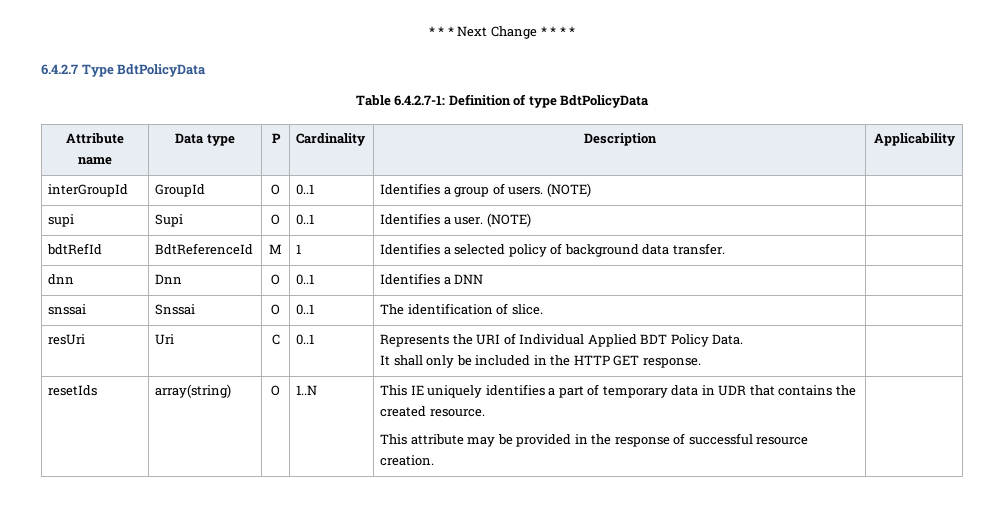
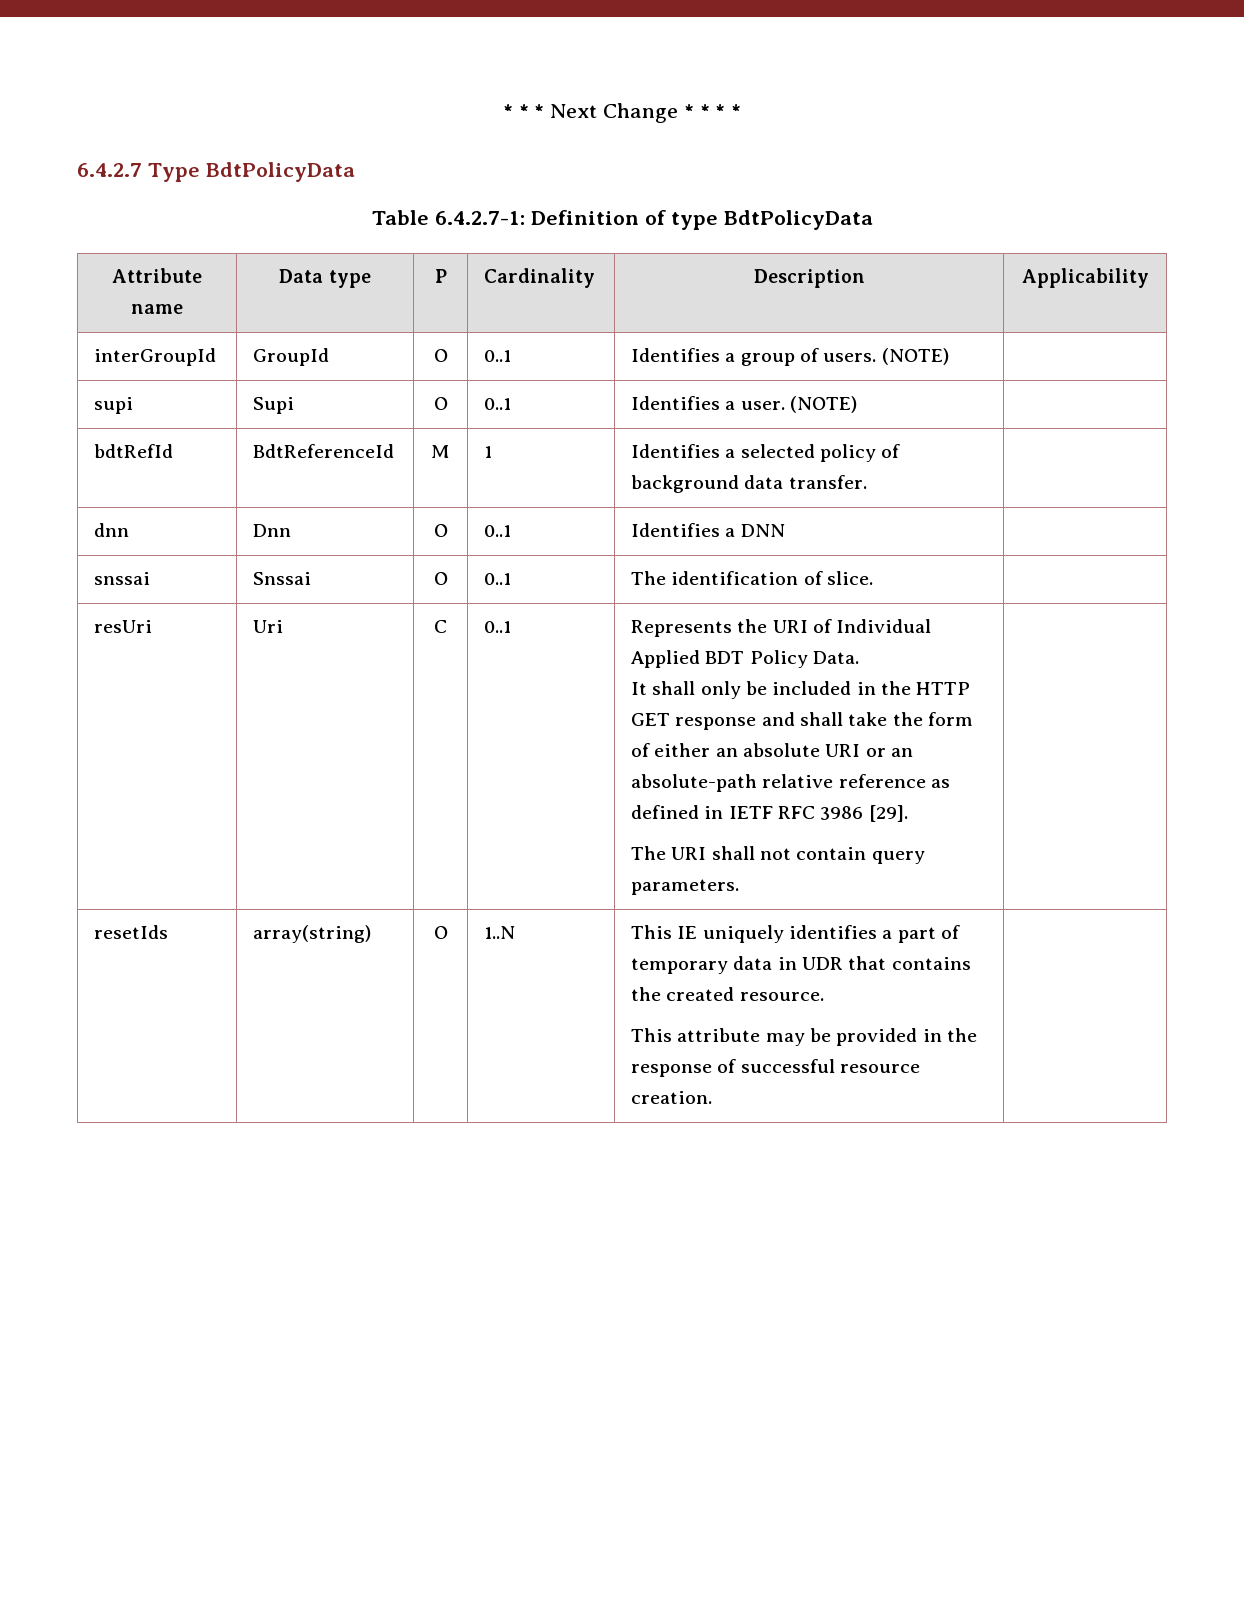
- It shall only be included in the HTTP GET response.
+ It shall only be included in the HTTP GET response and shall take the form of either an absolute URI or an absolute-path relative reference as defined in IETF RFC 3986 [29].
+ The URI shall not contain query parameters.

